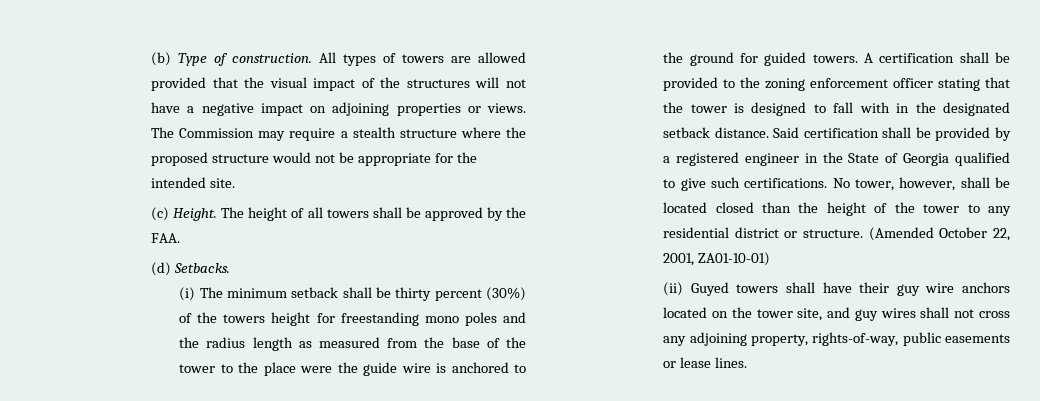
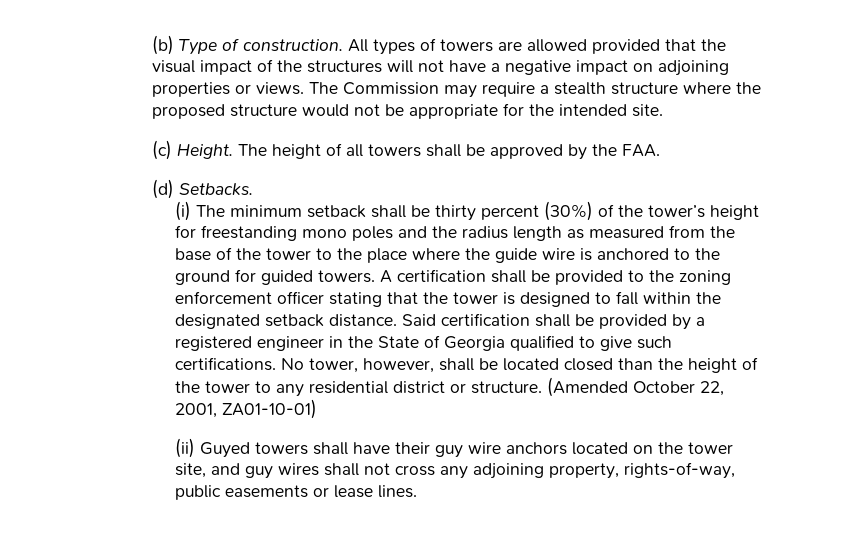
- (i) The minimum setback shall be thirty percent (30%) of the towers height for freestanding mono poles and the radius length as measured from the base of the tower to the place were the guide wire is anchored to the ground for guided towers.
+ (i) The minimum setback shall be thirty percent (30%) of the tower’s height for freestanding mono poles and the radius length as measured from the base of the tower to the place where the guide wire is anchored to the ground for guided towers.
- A certification shall be provided to the zoning enforcement officer stating that the tower is designed to fall with in the designated setback distance.
+ A certification shall be provided to the zoning enforcement officer stating that the tower is designed to fall within the designated setback distance.

